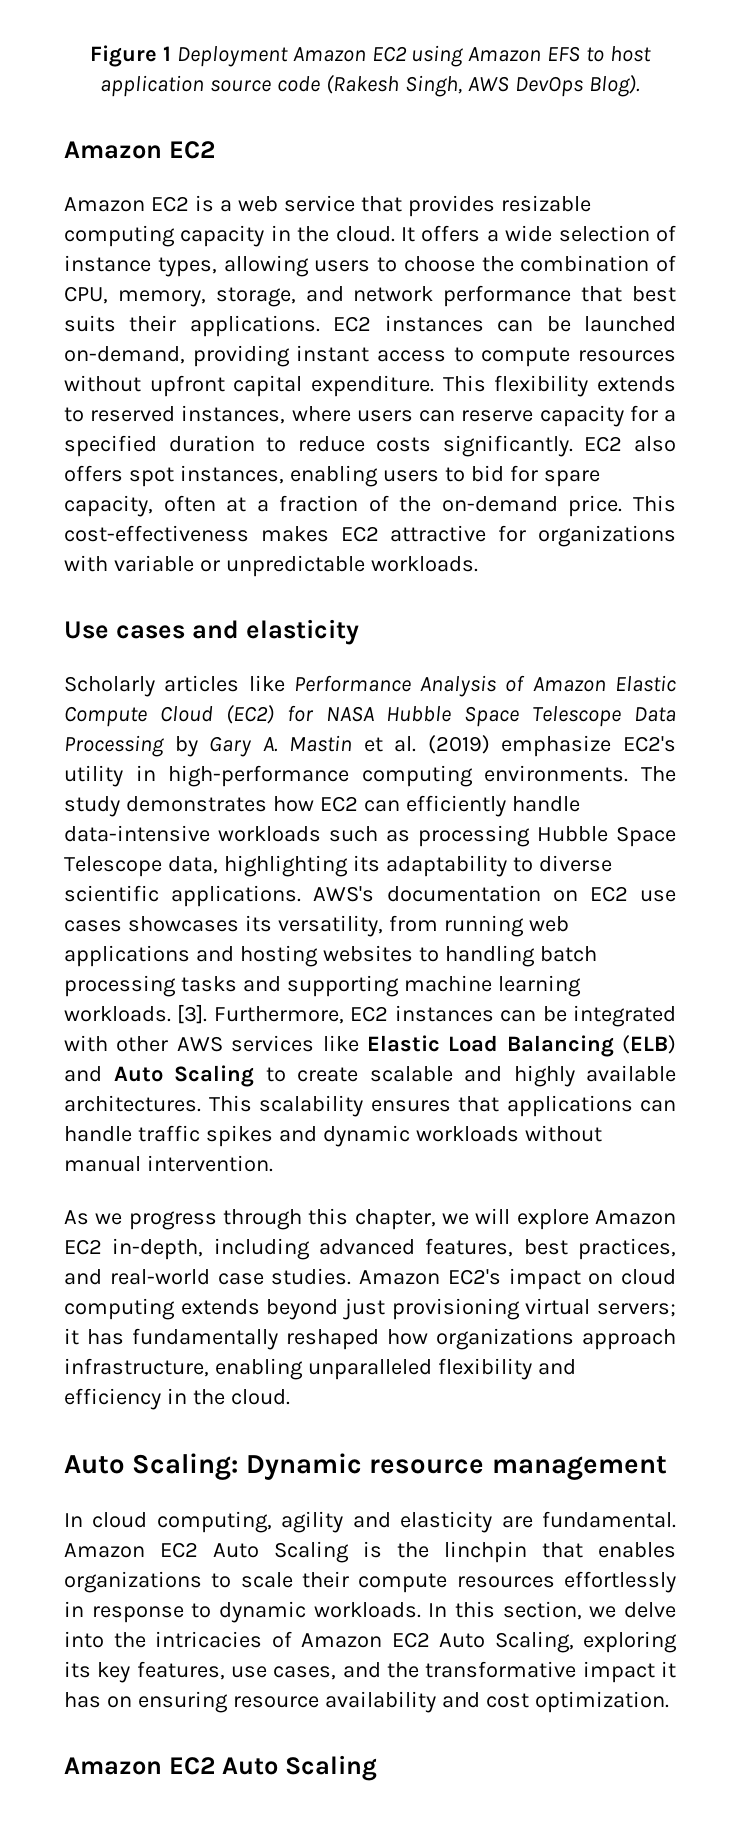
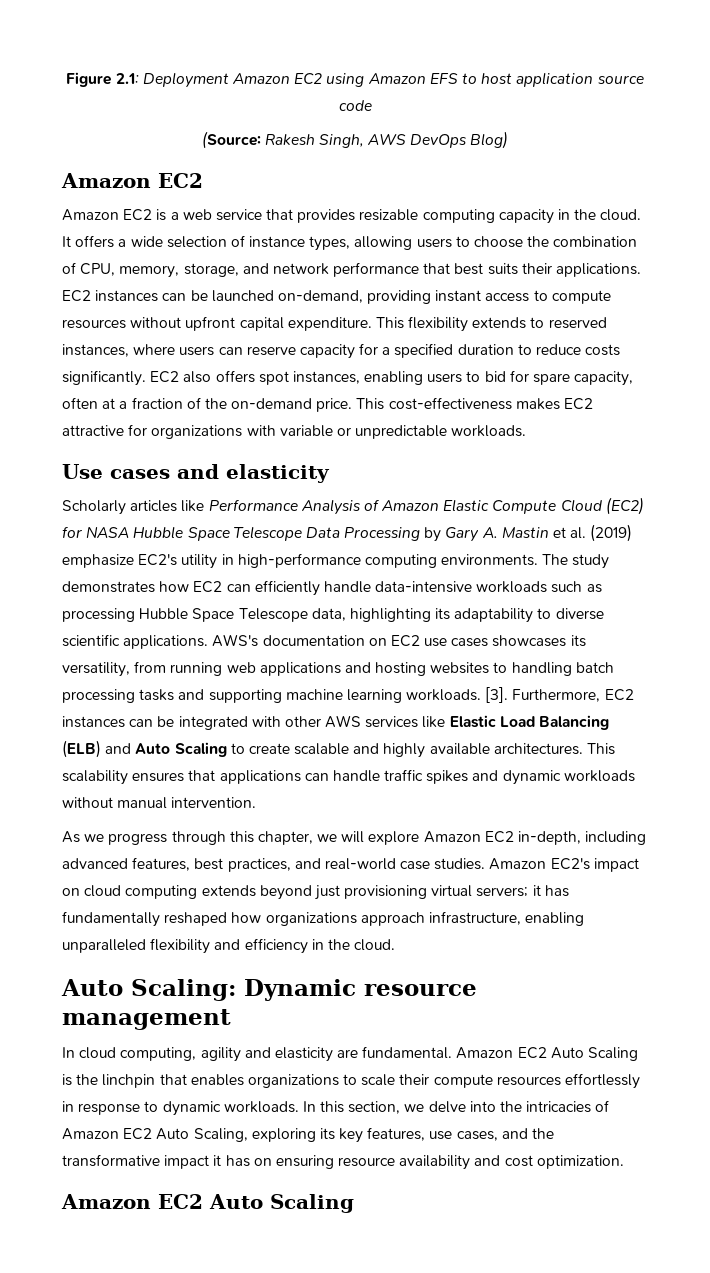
- Figure 1 Deployment Amazon EC2 using Amazon EFS to host application source code (Rakesh Singh, AWS DevOps Blog).
+ Figure 2.1: Deployment Amazon EC2 using Amazon EFS to host application source code
+ (Source: Rakesh Singh, AWS DevOps Blog)

